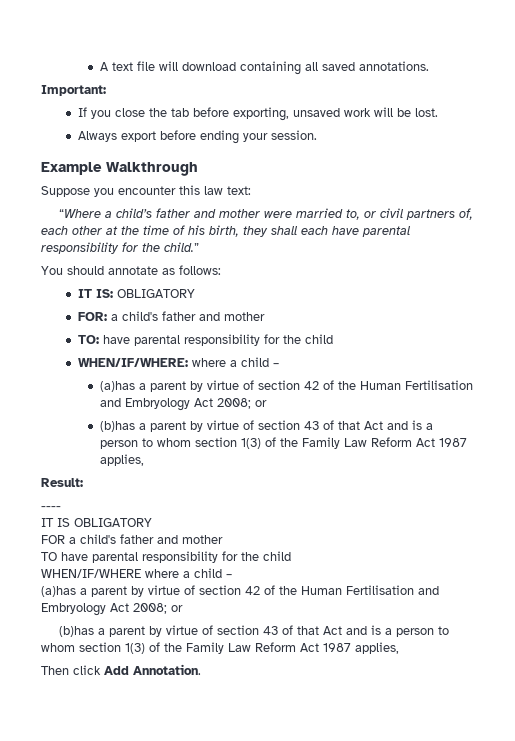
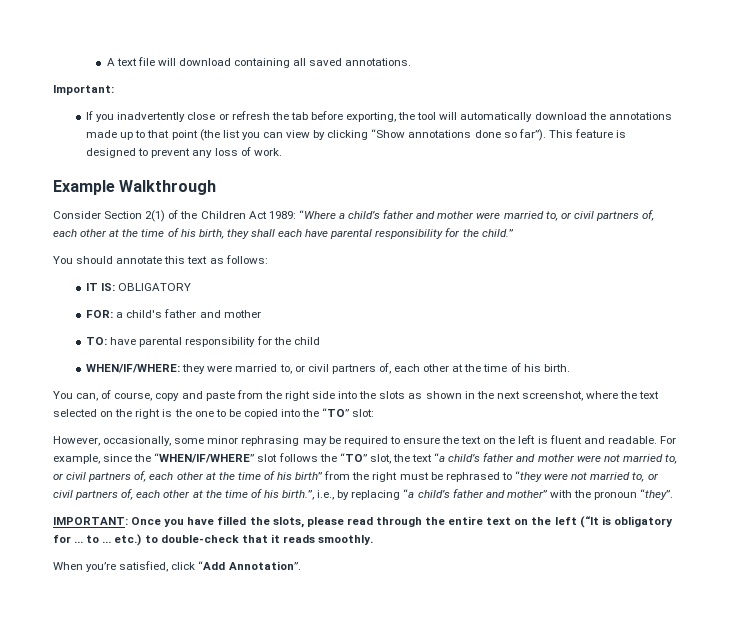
- If you close the tab before exporting, unsaved work will be lost.
- Always export before ending your session.
+ If you inadvertently close or refresh the tab before exporting, the tool will automatically download the annotations made up to that point (the list you can view by clicking “Show annotations done so far”). This feature is designed to prevent any loss of work.
  Example Walkthrough
- Suppose you encounter this law text:
- “Where a child’s father and mother were married to, or civil partners of, each other at the time of his birth, they shall each have parental responsibility for the child.”
+ Consider Section 2(1) of the Children Act 1989: “Where a child’s father and mother were married to, or civil partners of, each other at the time of his birth, they shall each have parental responsibility for the child.”
- You should annotate as follows:
+ You should annotate this text as follows:
- WHEN/IF/WHERE: where a child –
- (a)has a parent by virtue of section 42 of the Human Fertilisation and Embryology Act 2008; or
- (b)has a parent by virtue of section 43 of that Act and is a person to whom section 1(3) of the Family Law Reform Act 1987 applies,
- Result:
- ----
- IT IS OBLIGATORY
- FOR a child's father and mother
- TO have parental responsibility for the child
- WHEN/IF/WHERE where a child –
- (a)has a parent by virtue of section 42 of the Human Fertilisation and Embryology Act 2008; or
- (b)has a parent by virtue of section 43 of that Act and is a person to whom section 1(3) of the Family Law Reform Act 1987 applies,
- Then click Add Annotation.
+ WHEN/IF/WHERE: they were married to, or civil partners of, each other at the time of his birth.
+ You can, of course, copy and paste from the right side into the slots as shown in the next screenshot, where the text selected on the right is the one to be copied into the “TO” slot:
+ However, occasionally, some minor rephrasing may be required to ensure the text on the left is fluent and readable. For example, since the “WHEN/IF/WHERE” slot follows the “TO” slot, the text “a child’s father and mother were not married to, or civil partners of, each other at the time of his birth” from the right must be rephrased to “they were not married to, or civil partners of, each other at the time of his birth.”, i.e., by replacing “a child’s father and mother” with the pronoun “they”.
+ IMPORTANT: Once you have filled the slots, please read through the entire text on the left (“It is obligatory for … to … etc.) to double-check that it reads smoothly.
+ When you’re satisfied, click “Add Annotation”.

